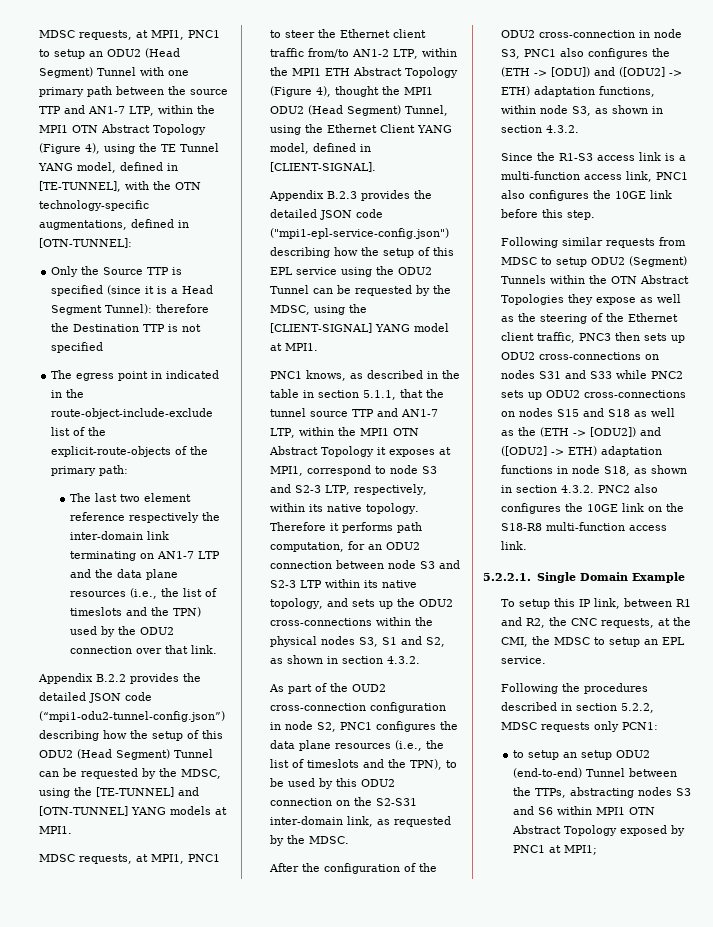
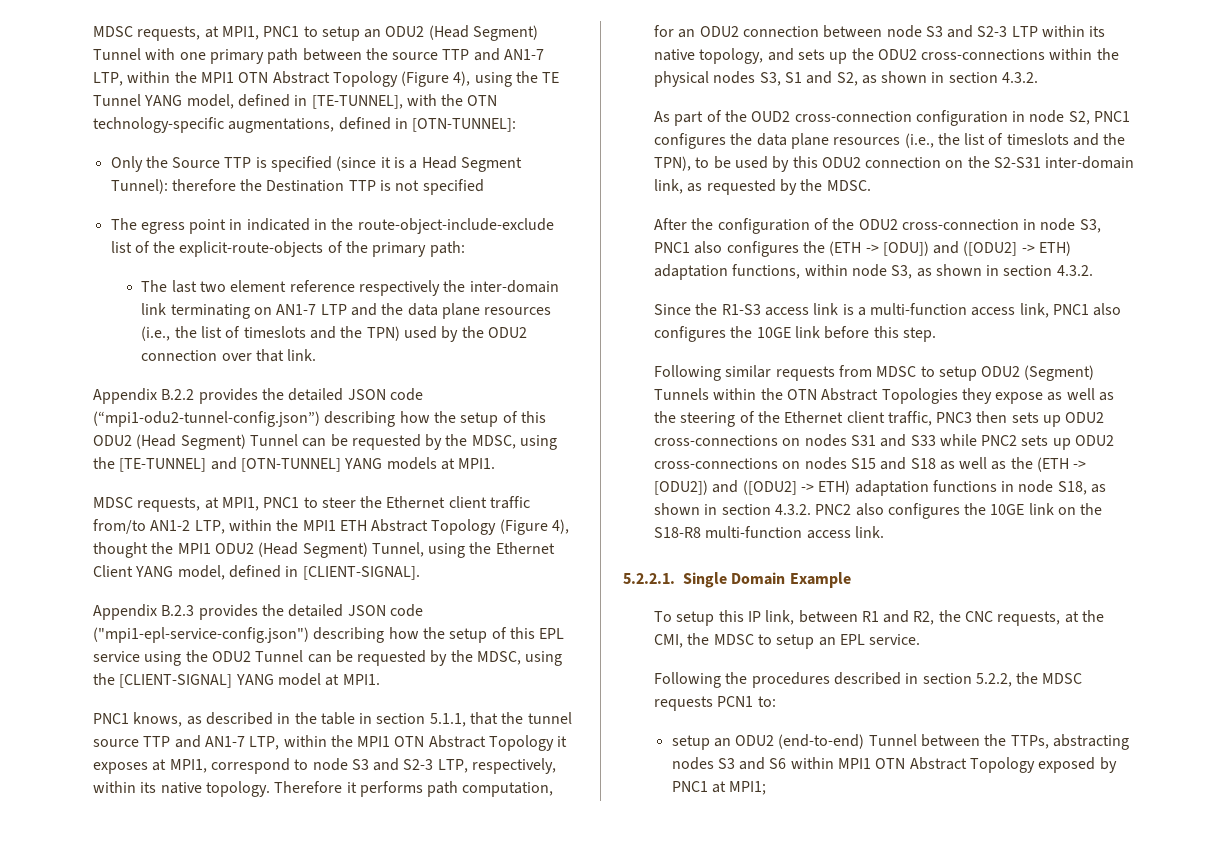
- Following the procedures described in section 5.2.2, MDSC requests only PCN1:
- to setup an setup ODU2 (end-to-end) Tunnel between the TTPs, abstracting nodes S3 and S6 within MPI1 OTN Abstract Topology exposed by PNC1 at MPI1;
+ Following the procedures described in section 5.2.2, the MDSC requests PCN1 to:
+ setup an ODU2 (end-to-end) Tunnel between the TTPs, abstracting nodes S3 and S6 within MPI1 OTN Abstract Topology exposed by PNC1 at MPI1;

